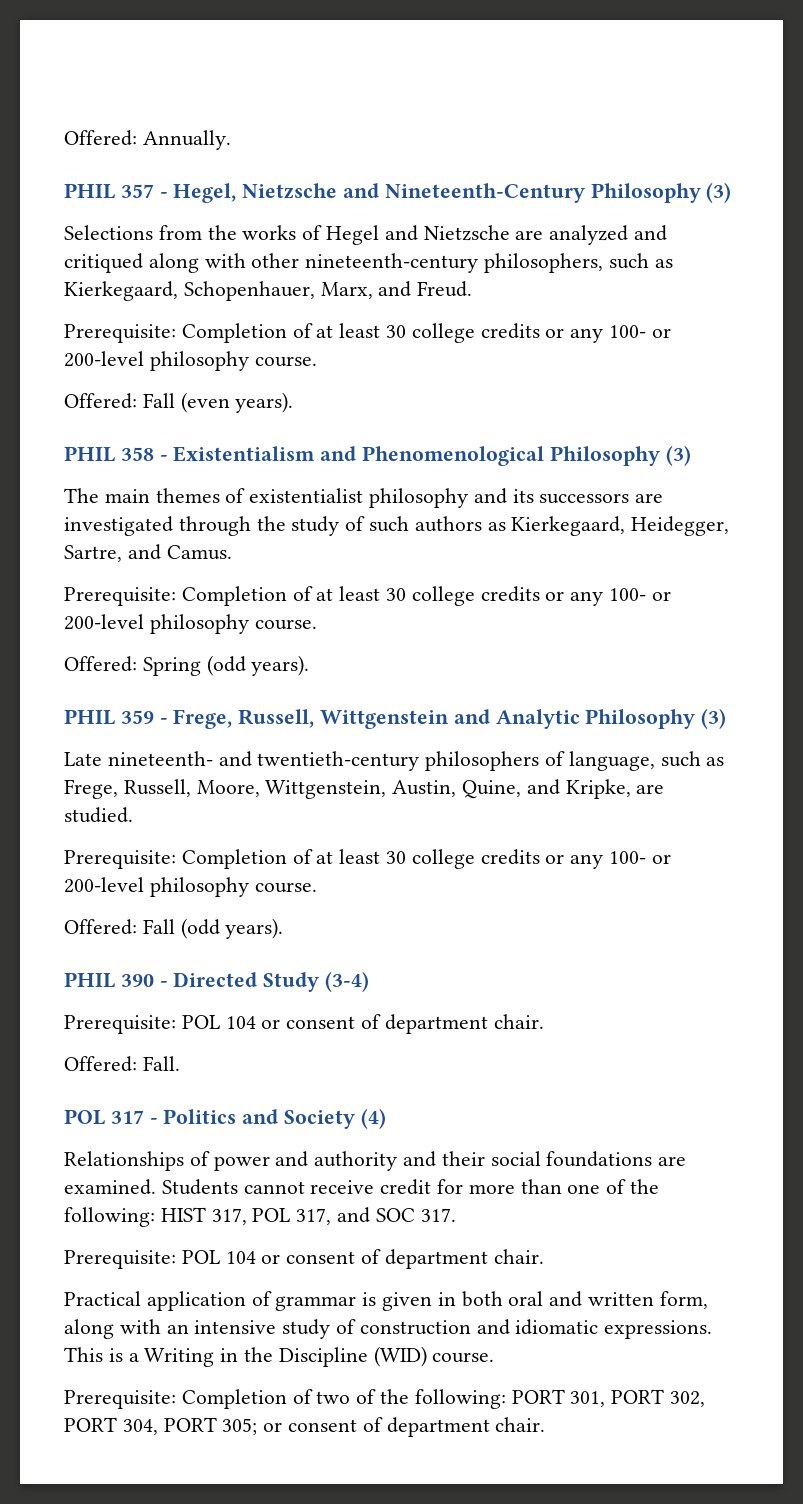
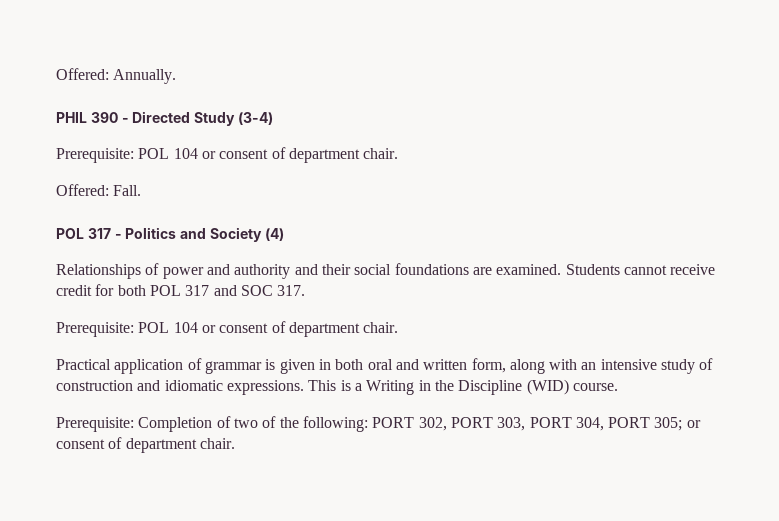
- PHIL 357 - Hegel, Nietzsche and Nineteenth-Century Philosophy (3)
- Selections from the works of Hegel and Nietzsche are analyzed and critiqued along with other nineteenth-century philosophers, such as Kierkegaard, Schopenhauer, Marx, and Freud.
- Prerequisite: Completion of at least 30 college credits or any 100- or 200-level philosophy course.
- Offered: Fall (even years).
- PHIL 358 - Existentialism and Phenomenological Philosophy (3)
- The main themes of existentialist philosophy and its successors are investigated through the study of such authors as Kierkegaard, Heidegger, Sartre, and Camus.
- Prerequisite: Completion of at least 30 college credits or any 100- or 200-level philosophy course.
- Offered: Spring (odd years).
- PHIL 359 - Frege, Russell, Wittgenstein and Analytic Philosophy (3)
- Late nineteenth- and twentieth-century philosophers of language, such as Frege, Russell, Moore, Wittgenstein, Austin, Quine, and Kripke, are studied.
- Prerequisite: Completion of at least 30 college credits or any 100- or 200-level philosophy course.
- Offered: Fall (odd years).
- Students cannot receive credit for more than one of the following: HIST 317, POL 317, and SOC 317.
+ Students cannot receive credit for both POL 317 and SOC 317.
- Prerequisite: Completion of two of the following: PORT 301, PORT 302, PORT 304, PORT 305; or consent of department chair.
+ Prerequisite: Completion of two of the following: PORT 302, PORT 303, PORT 304, PORT 305; or consent of department chair.

